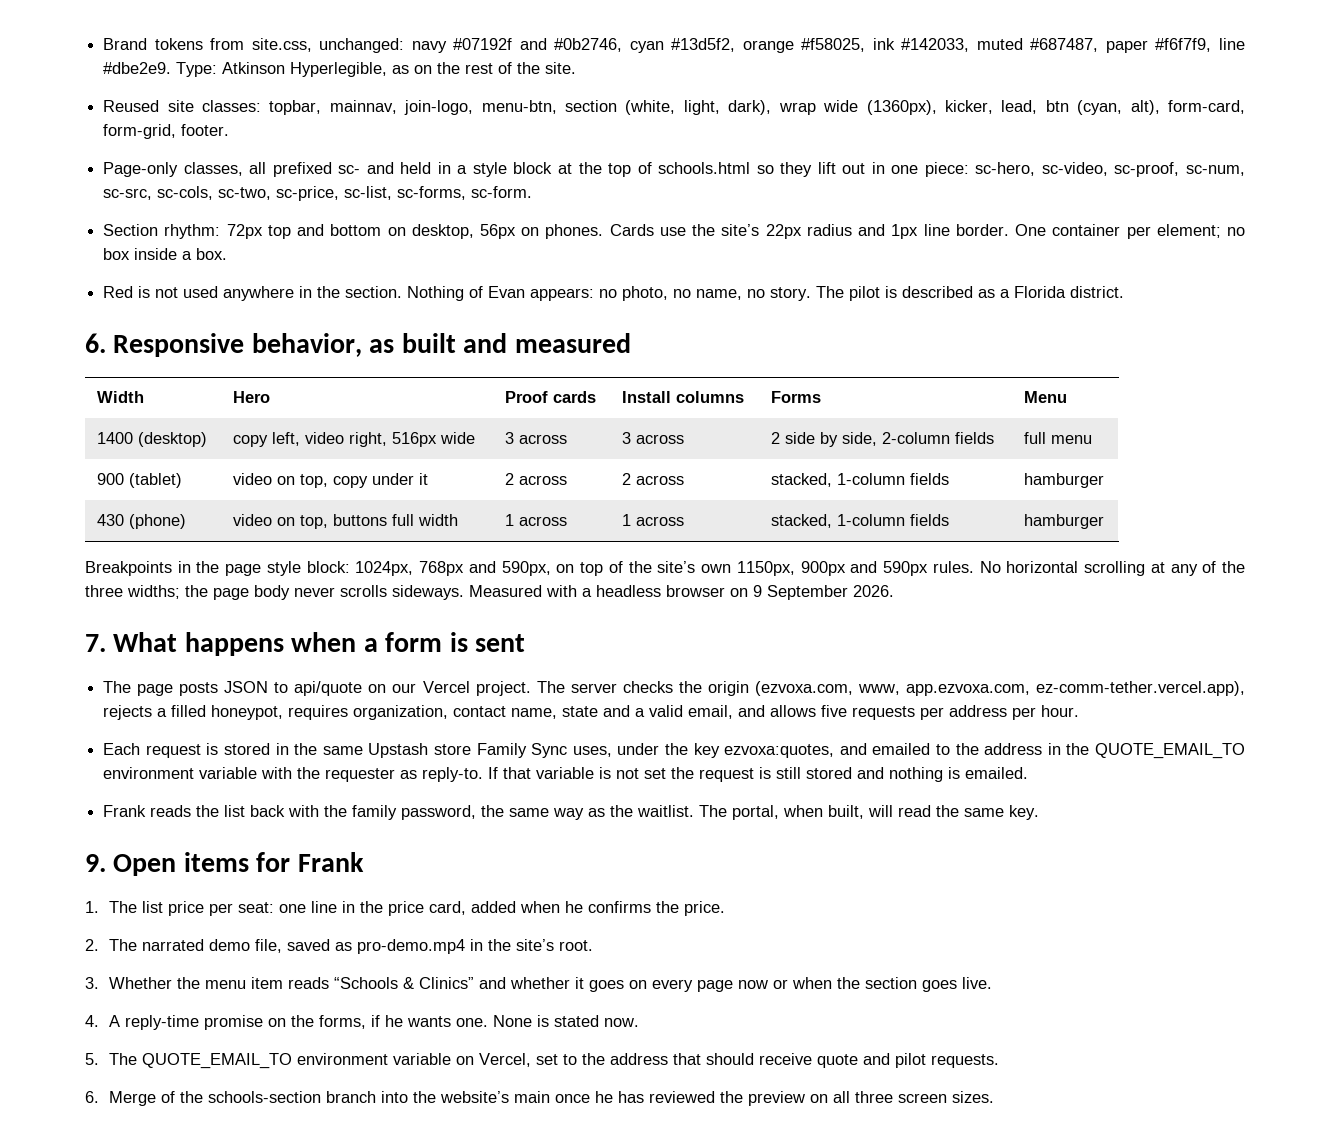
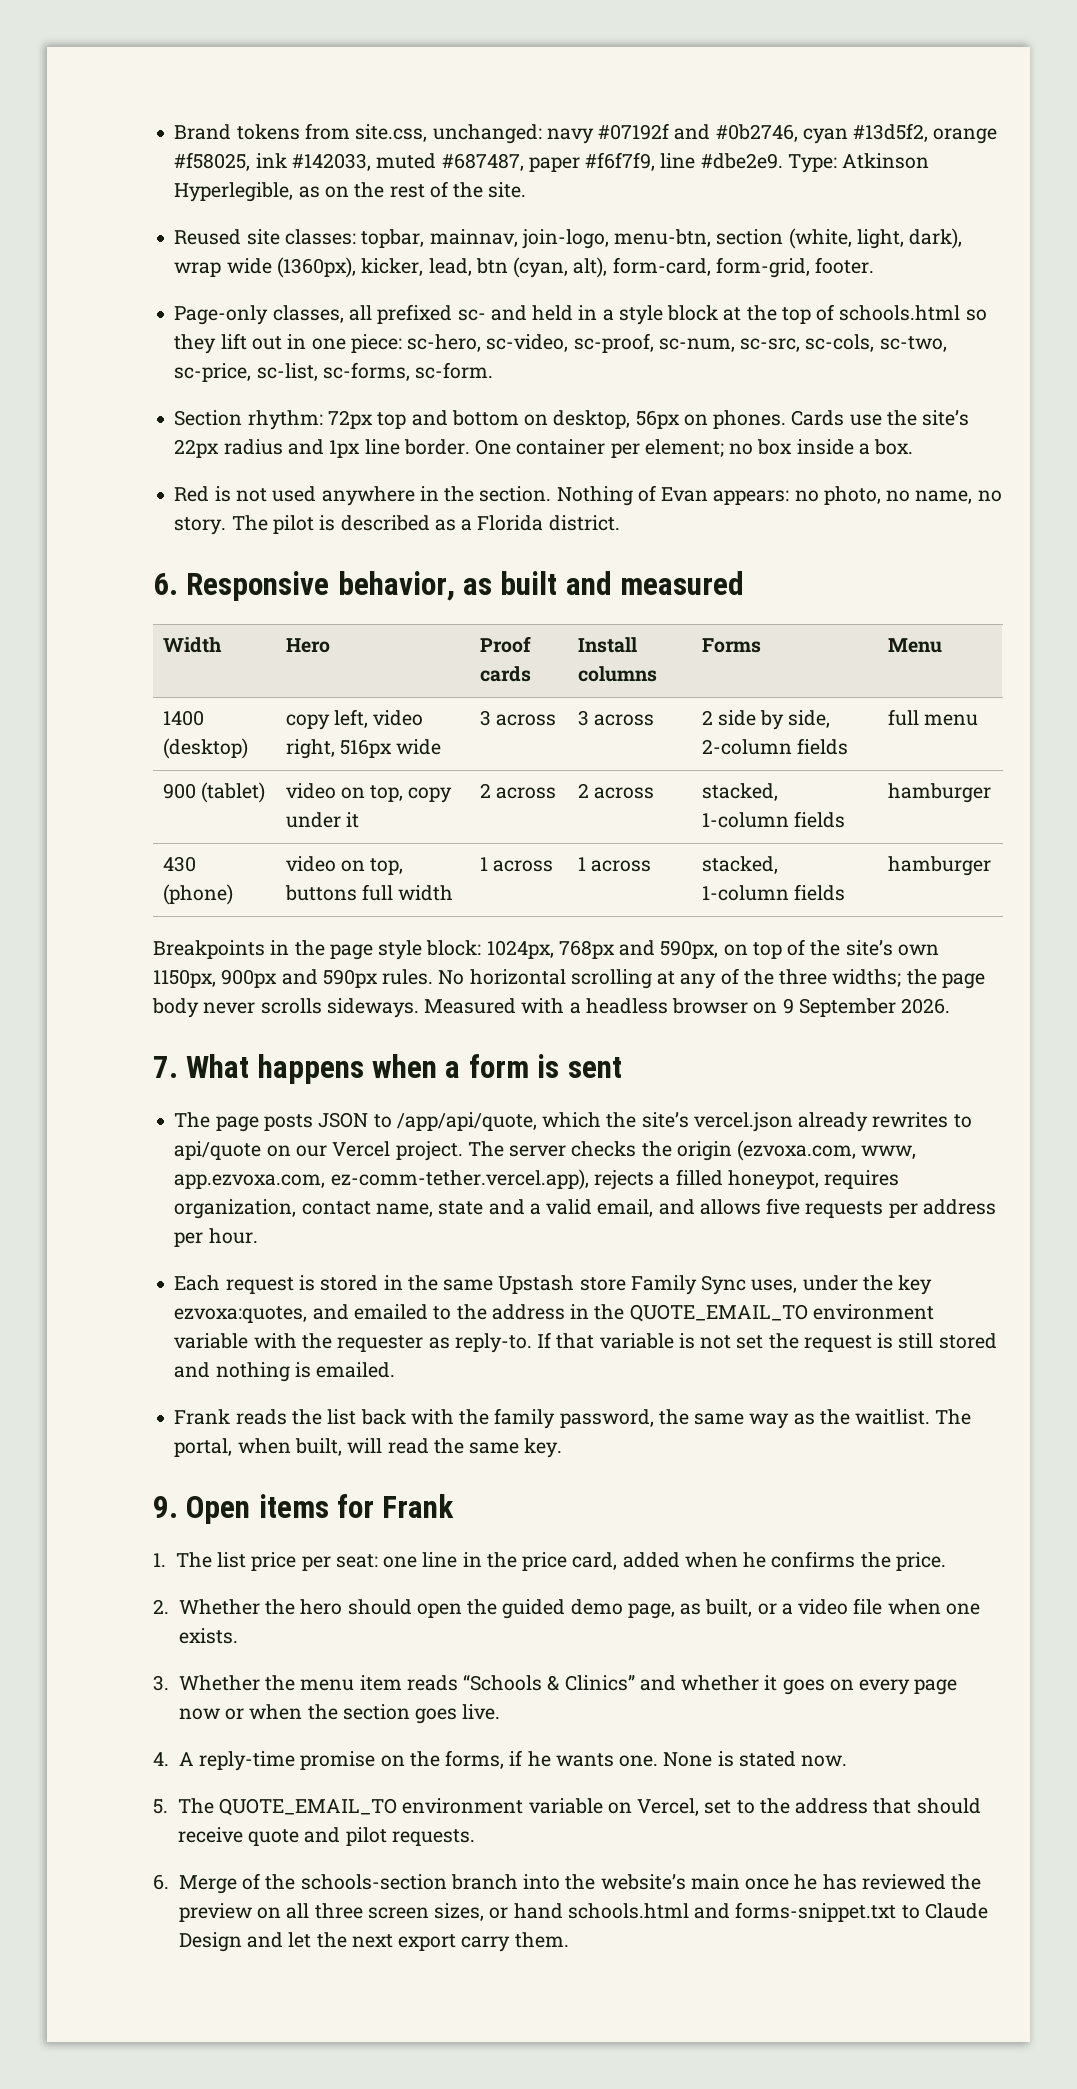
- The page posts JSON to api/quote on our Vercel project.
+ The page posts JSON to /app/api/quote, which the site’s vercel.json already rewrites to api/quote on our Vercel project.
- 2. The narrated demo file, saved as pro-demo.mp4 in the site’s root.
+ 2. Whether the hero should open the guided demo page, as built, or a video file when one exists.
- 6. Merge of the schools-section branch into the website’s main once he has reviewed the preview on all three screen sizes.
+ 6. Merge of the schools-section branch into the website’s main once he has reviewed the preview on all three screen sizes, or hand schools.html and forms-snippet.txt to Claude Design and let the next export carry them.

